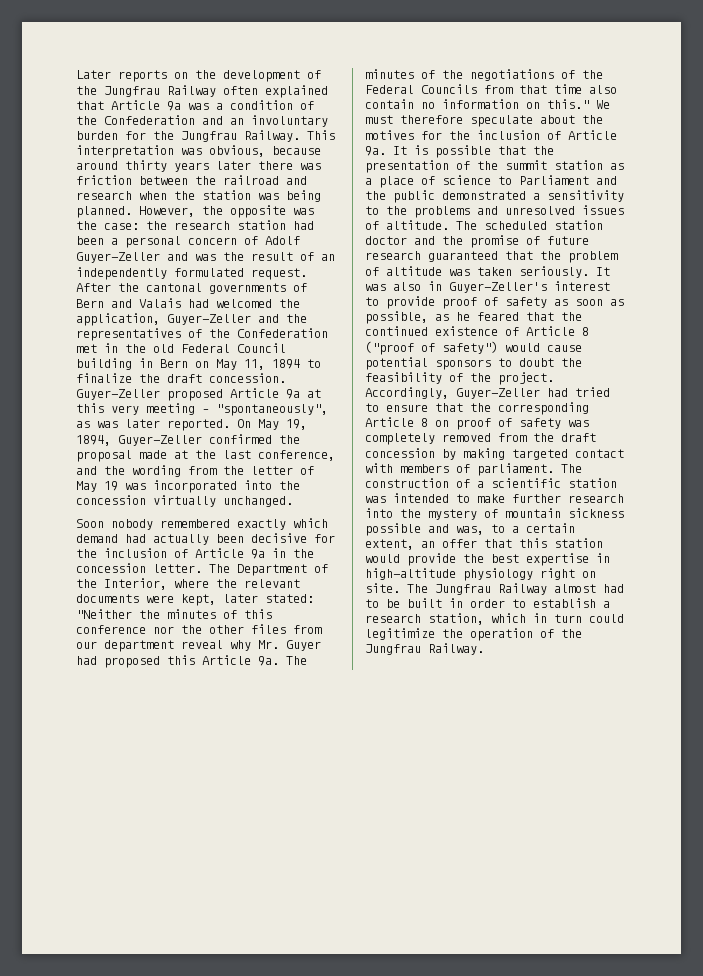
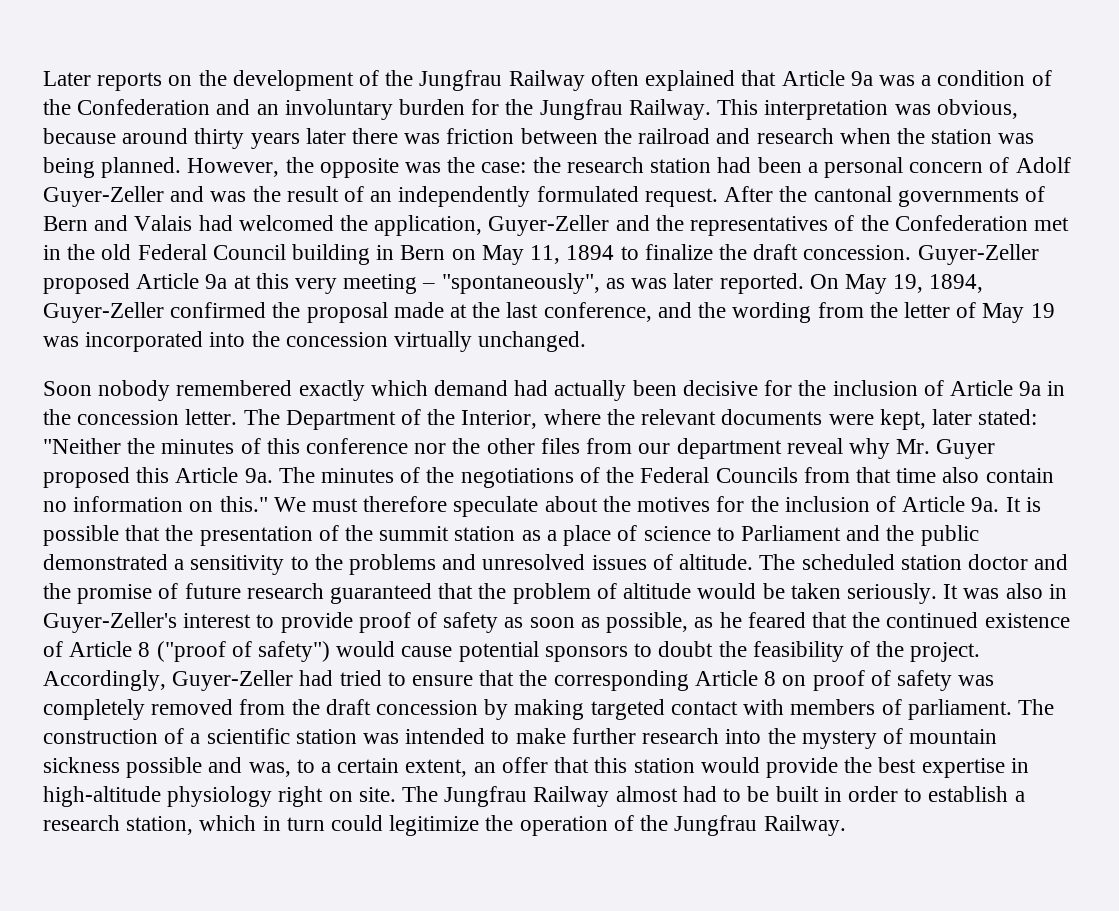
- The Department of the Interior, where the relevant documents were kept, later stated: "Neither the minutes of this conference nor the other files from our department reveal why Mr. Guyer had proposed this Article 9a.
+ The Department of the Interior, where the relevant documents were kept, later stated: "Neither the minutes of this conference nor the other files from our department reveal why Mr. Guyer proposed this Article 9a.
- The scheduled station doctor and the promise of future research guaranteed that the problem of altitude was taken seriously.
+ The scheduled station doctor and the promise of future research guaranteed that the problem of altitude would be taken seriously.

